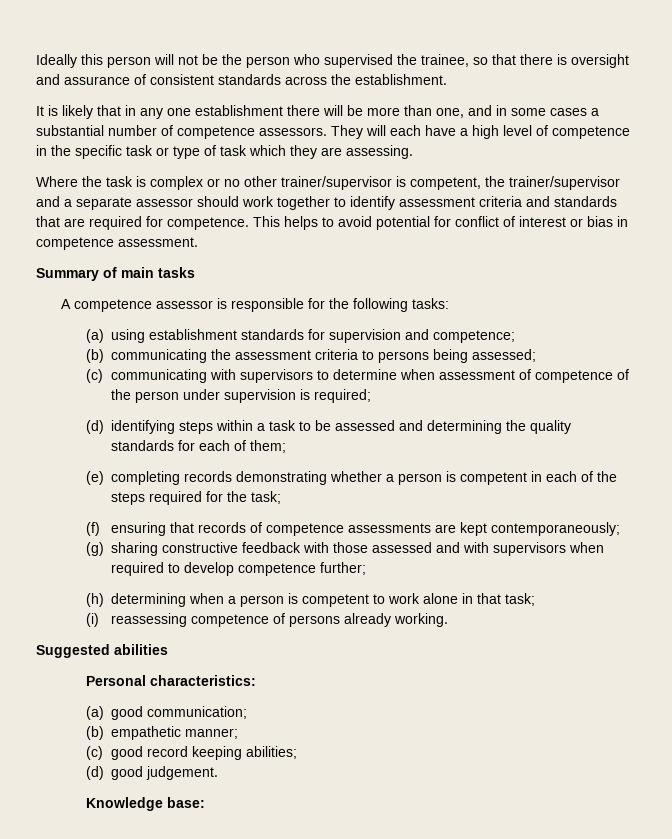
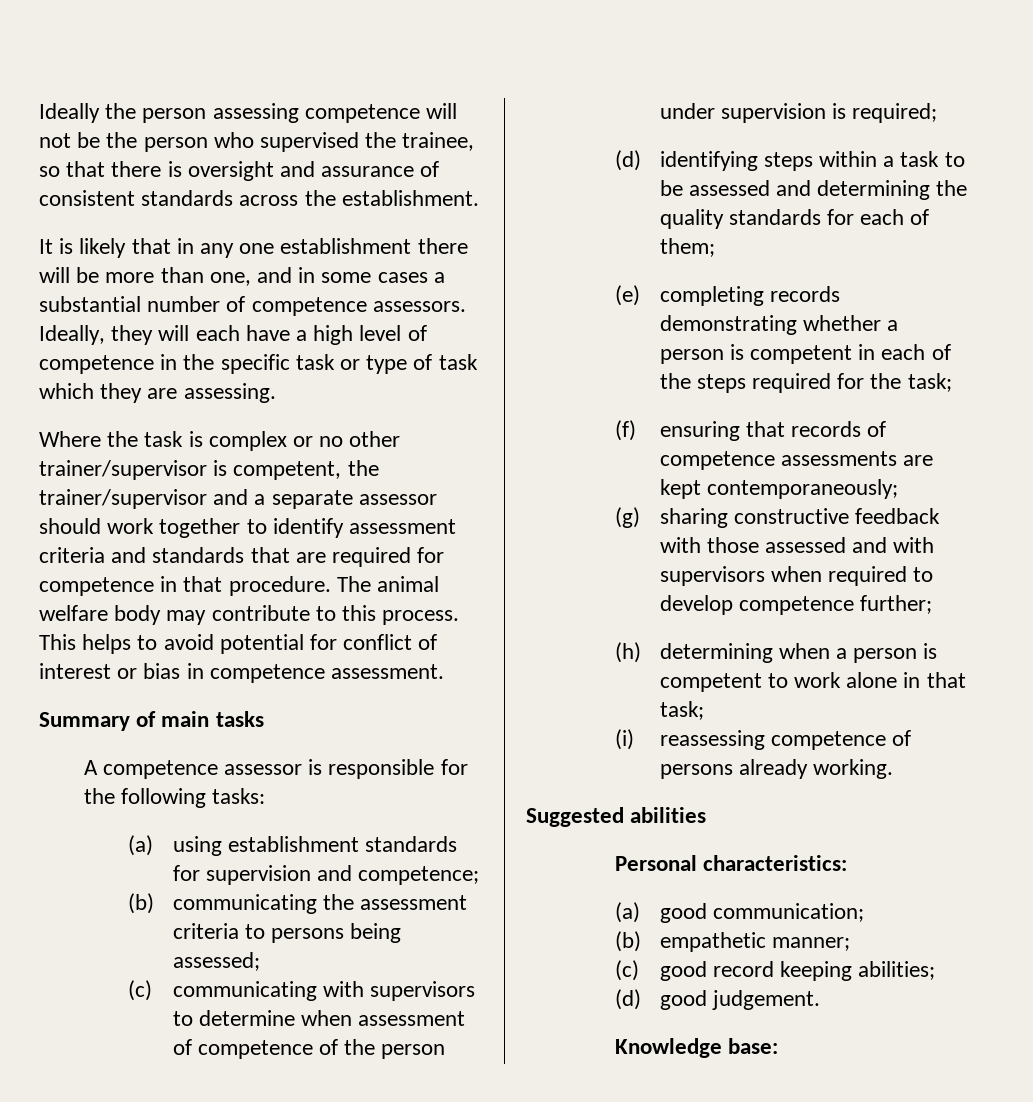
- Ideally this person will not be the person who supervised the trainee, so that there is oversight and assurance of consistent standards across the establishment.
+ Ideally the person assessing competence will not be the person who supervised the trainee, so that there is oversight and assurance of consistent standards across the establishment.
- They will each have a high level of competence in the specific task or type of task which they are assessing.
+ Ideally, they will each have a high level of competence in the specific task or type of task which they are assessing.
- Where the task is complex or no other trainer/supervisor is competent, the trainer/supervisor and a separate assessor should work together to identify assessment criteria and standards that are required for competence.
+ Where the task is complex or no other trainer/supervisor is competent, the trainer/supervisor and a separate assessor should work together to identify assessment criteria and standards that are required for competence in that procedure. The animal welfare body may contribute to this process.

